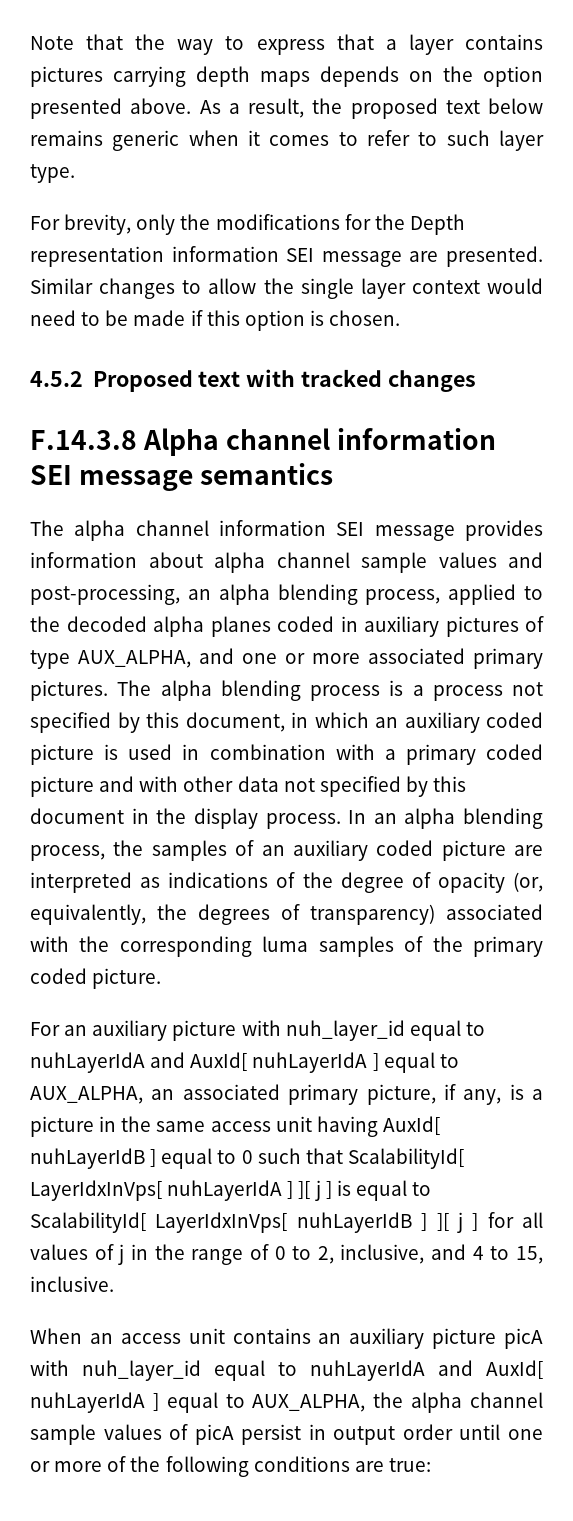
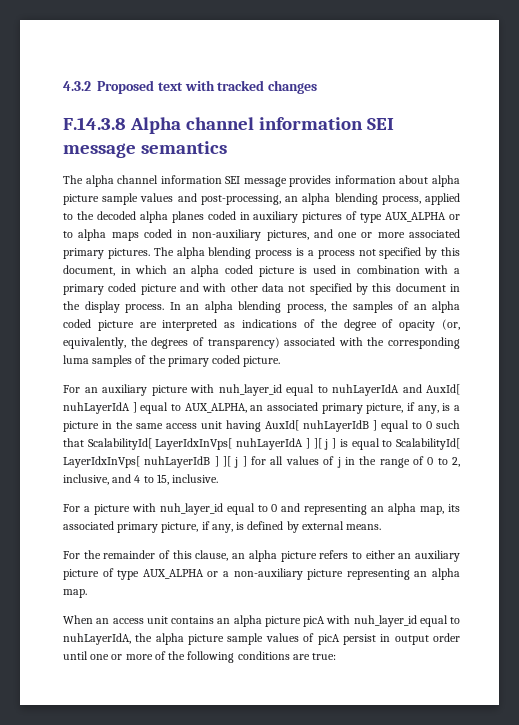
- Note that the way to express that a layer contains pictures carrying depth maps depends on the option presented above. As a result, the proposed text below remains generic when it comes to refer to such layer type.
- For brevity, only the modifications for the Depth representation information SEI message are presented. Similar changes to allow the single layer context would need to be made if this option is chosen.
- 4.5.2 Proposed text with tracked changes
+ 4.3.2 Proposed text with tracked changes
- The alpha channel information SEI message provides information about alpha channel sample values and post-processing, an alpha blending process, applied to the decoded alpha planes coded in auxiliary pictures of type AUX_ALPHA, and one or more associated primary pictures.
+ The alpha channel information SEI message provides information about alpha picture sample values and post-processing, an alpha blending process, applied to the decoded alpha planes coded in auxiliary pictures of type AUX_ALPHA or to alpha maps coded in non-auxiliary pictures, and one or more associated primary pictures.
- The alpha blending process is a process not specified by this document, in which an auxiliary coded picture is used in combination with a primary coded picture and with other data not specified by this document in the display process.
+ The alpha blending process is a process not specified by this document, in which an alpha coded picture is used in combination with a primary coded picture and with other data not specified by this document in the display process.
- In an alpha blending process, the samples of an auxiliary coded picture are interpreted as indications of the degree of opacity (or, equivalently, the degrees of transparency) associated with the corresponding luma samples of the primary coded picture.
+ In an alpha blending process, the samples of an alpha coded picture are interpreted as indications of the degree of opacity (or, equivalently, the degrees of transparency) associated with the corresponding luma samples of the primary coded picture.
+ For a picture with nuh_layer_id equal to 0 and representing an alpha map, its associated primary picture, if any, is defined by external means.
+ For the remainder of this clause, an alpha picture refers to either an auxiliary picture of type AUX_ALPHA or a non-auxiliary picture representing an alpha map.
- When an access unit contains an auxiliary picture picA with nuh_layer_id equal to nuhLayerIdA and AuxId[ nuhLayerIdA ] equal to AUX_ALPHA, the alpha channel sample values of picA persist in output order until one or more of the following conditions are true:
+ When an access unit contains an alpha picture picA with nuh_layer_id equal to nuhLayerIdA, the alpha picture sample values of picA persist in output order until one or more of the following conditions are true:

